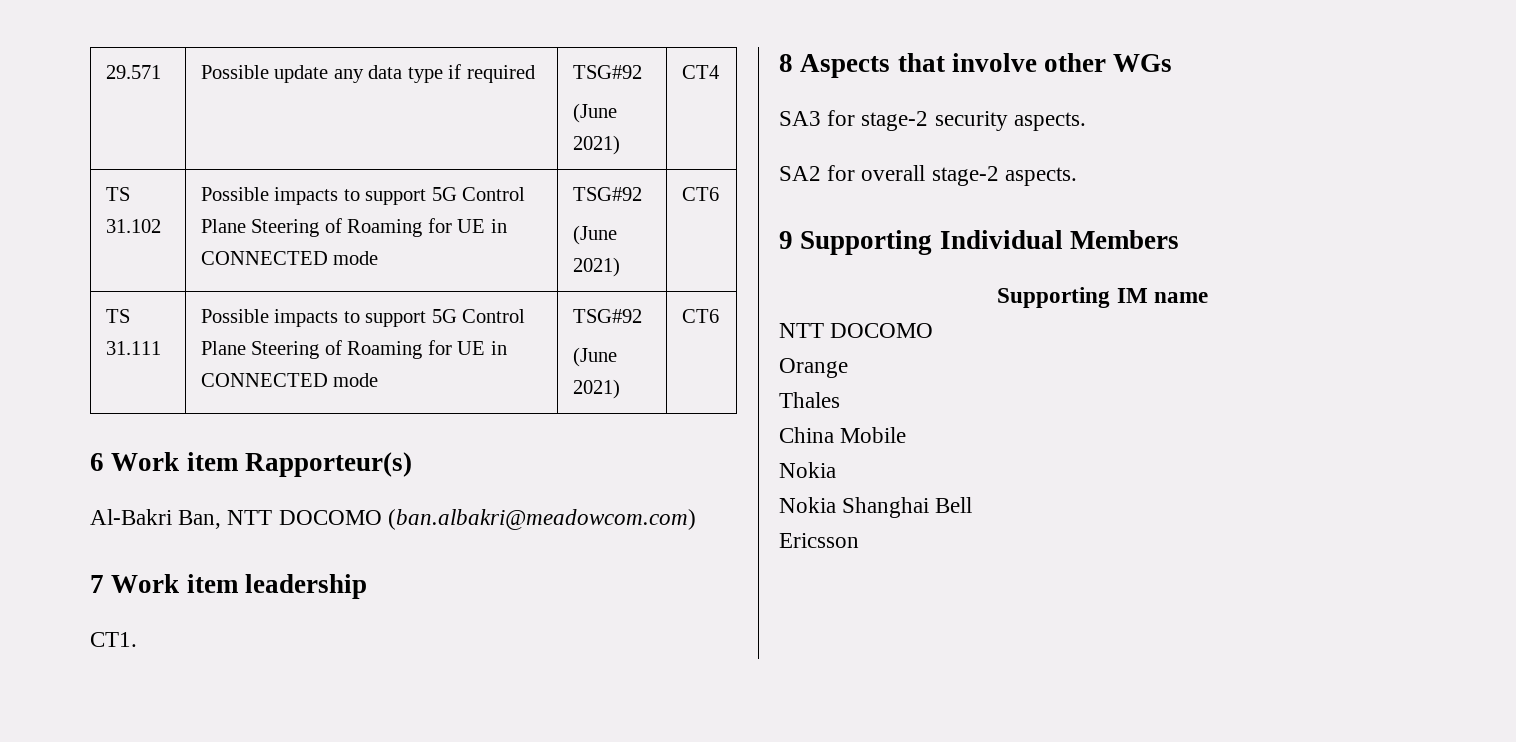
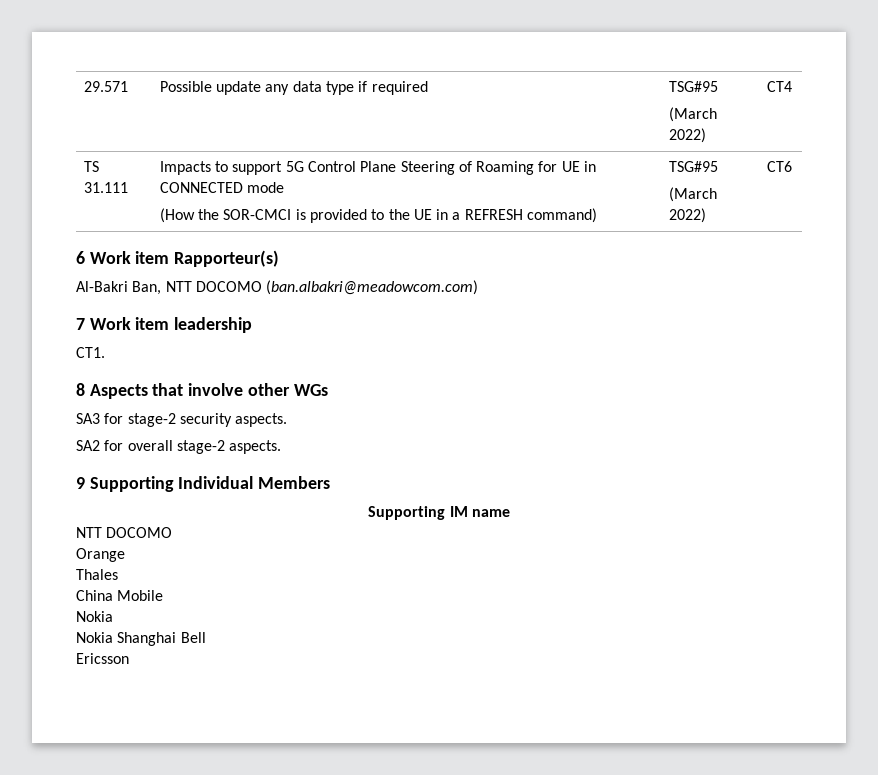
- 29.571 | Possible update any data type if required | TSG#92
- (June 2021) | CT4
+ 29.571 | Possible update any data type if required | TSG#95
+ (March 2022) | CT4
- TS 31.102 | Possible impacts to support 5G Control Plane Steering of Roaming for UE in CONNECTED mode | TSG#92
- (June 2021) | CT6
- TS 31.111 | Possible impacts to support 5G Control Plane Steering of Roaming for UE in CONNECTED mode | TSG#92
- (June 2021) | CT6
+ TS 31.111 | Impacts to support 5G Control Plane Steering of Roaming for UE in CONNECTED mode
+ (How the SOR-CMCI is provided to the UE in a REFRESH command) | TSG#95
+ (March 2022) | CT6

